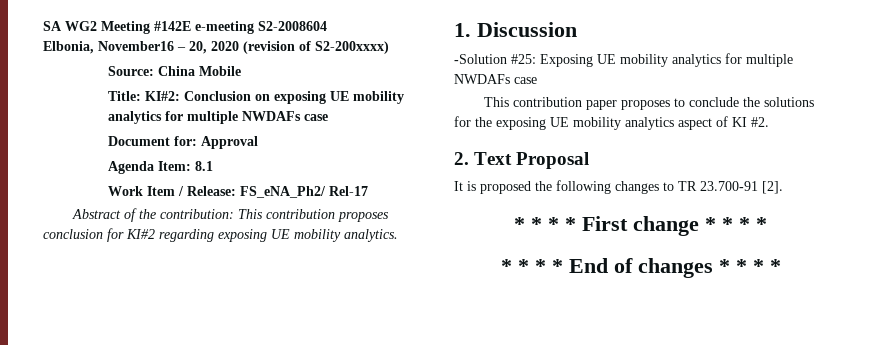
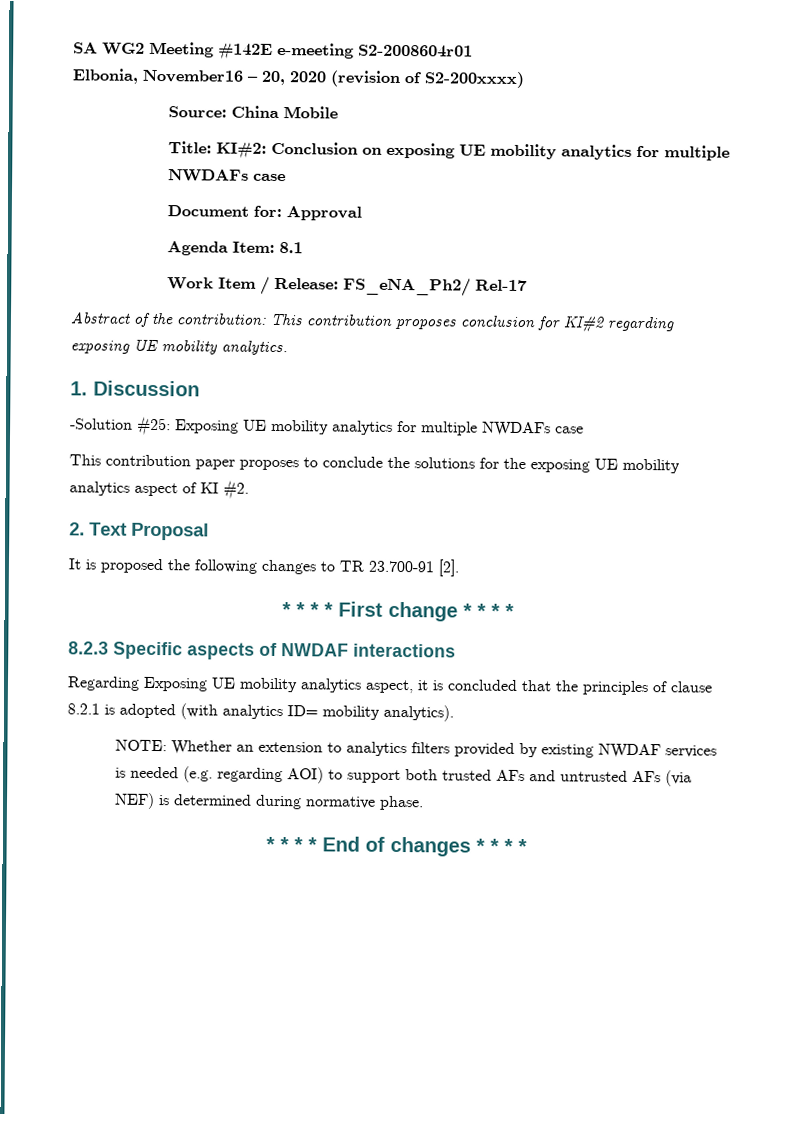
- SA WG2 Meeting #142E e-meeting S2-2008604
+ SA WG2 Meeting #142E e-meeting S2-2008604r01
+ 8.2.3 Specific aspects of NWDAF interactions
+ Regarding Exposing UE mobility analytics aspect, it is concluded that the principles of clause 8.2.1 is adopted (with analytics ID= mobility analytics).
+ NOTE: Whether an extension to analytics filters provided by existing NWDAF services is needed (e.g. regarding AOI) to support both trusted AFs and untrusted AFs (via NEF) is determined during normative phase.

